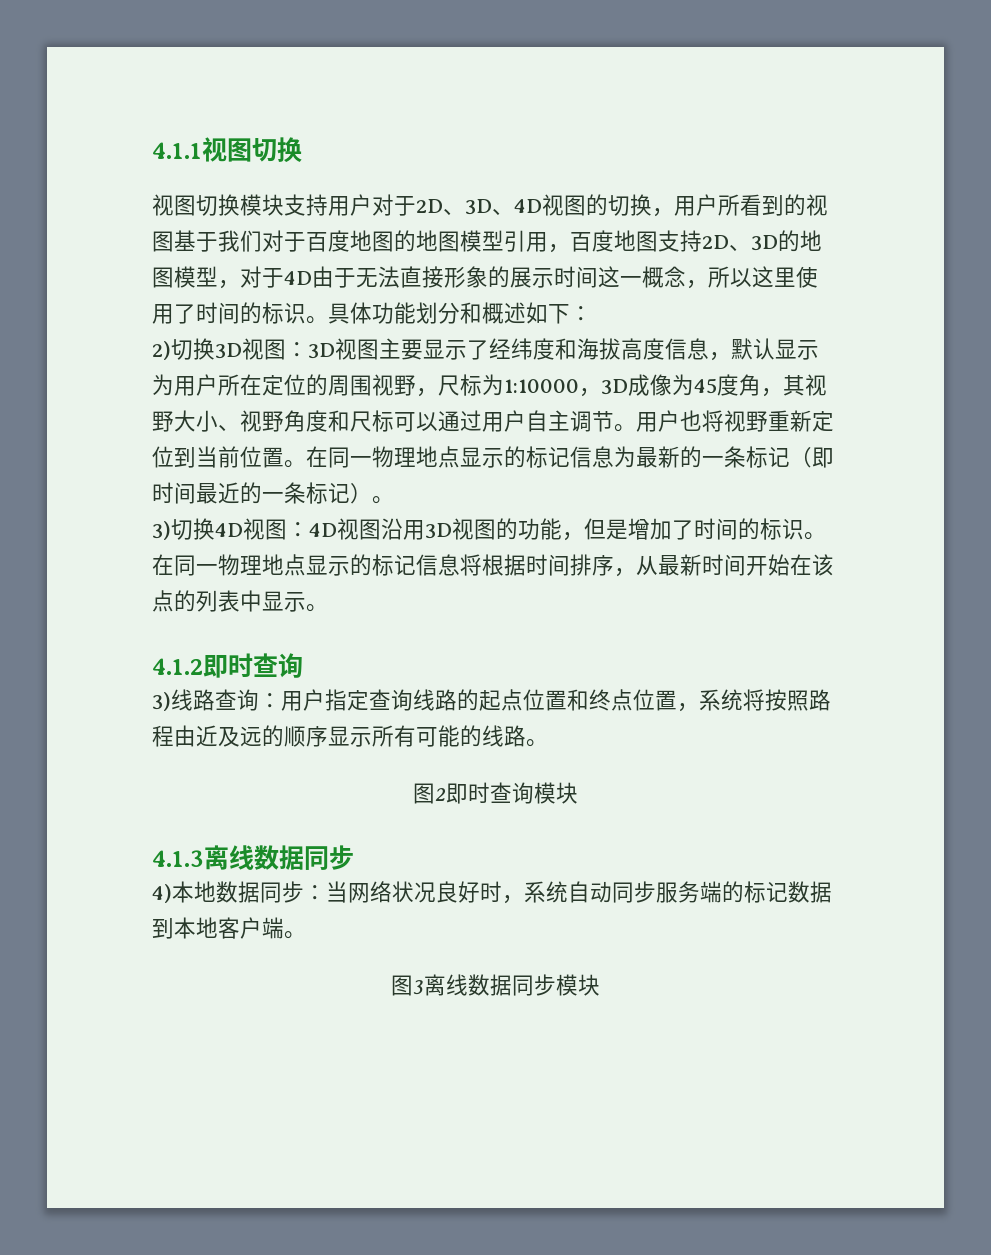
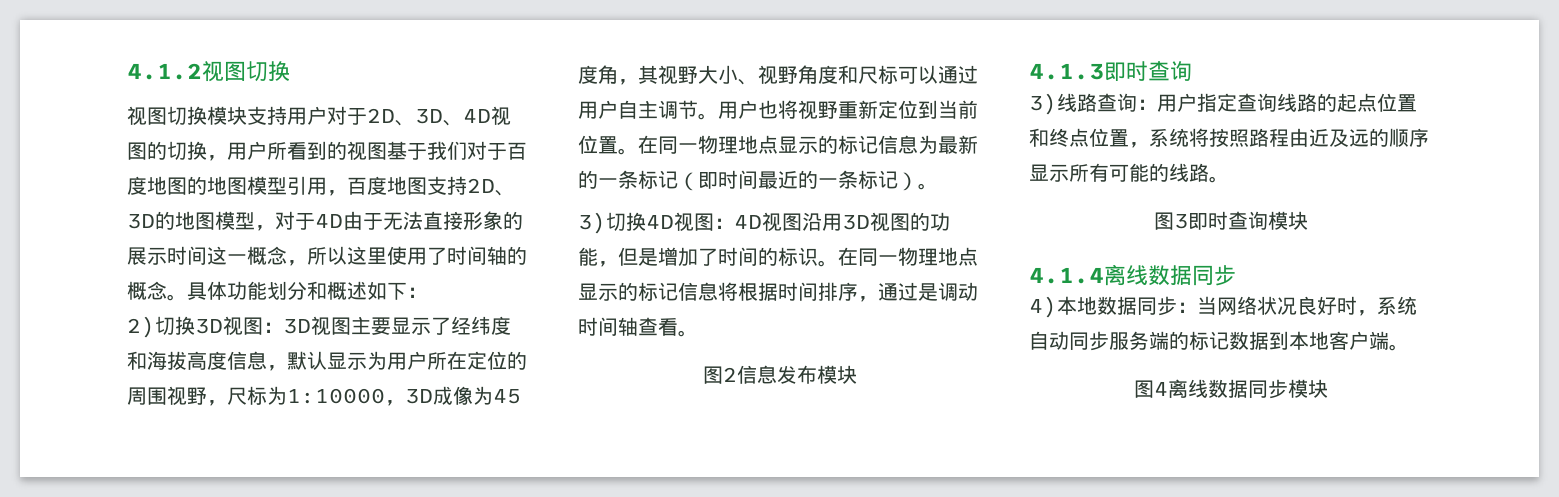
- 4.1.1视图切换
+ 4.1.2视图切换
- 视图切换模块支持用户对于2D、3D、4D视图的切换，用户所看到的视图基于我们对于百度地图的地图模型引用，百度地图支持2D、3D的地图模型，对于4D由于无法直接形象的展示时间这一概念，所以这里使用了时间的标识。
+ 视图切换模块支持用户对于2D、3D、4D视图的切换，用户所看到的视图基于我们对于百度地图的地图模型引用，百度地图支持2D、3D的地图模型，对于4D由于无法直接形象的展示时间这一概念，所以这里使用了时间轴的概念。
- 在同一物理地点显示的标记信息将根据时间排序，从最新时间开始在该点的列表中显示。
- 4.1.2即时查询
+ 在同一物理地点显示的标记信息将根据时间排序，通过是调动时间轴查看。
+ 图2信息发布模块
+ 4.1.3即时查询
- 图2即时查询模块
+ 图3即时查询模块
- 4.1.3离线数据同步
+ 4.1.4离线数据同步
- 图3离线数据同步模块
+ 图4离线数据同步模块

